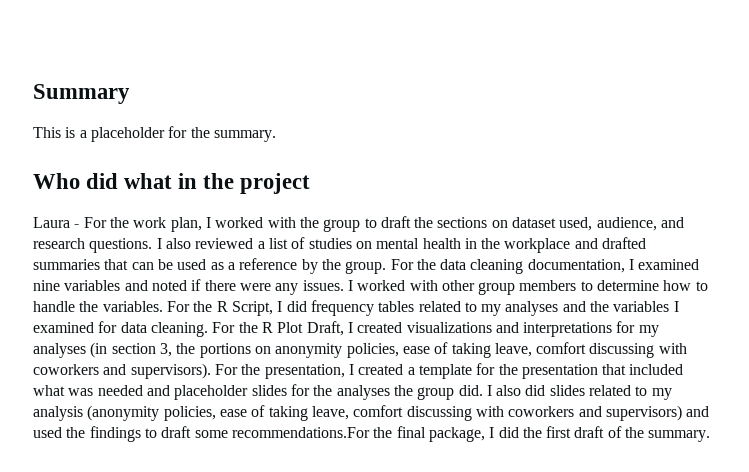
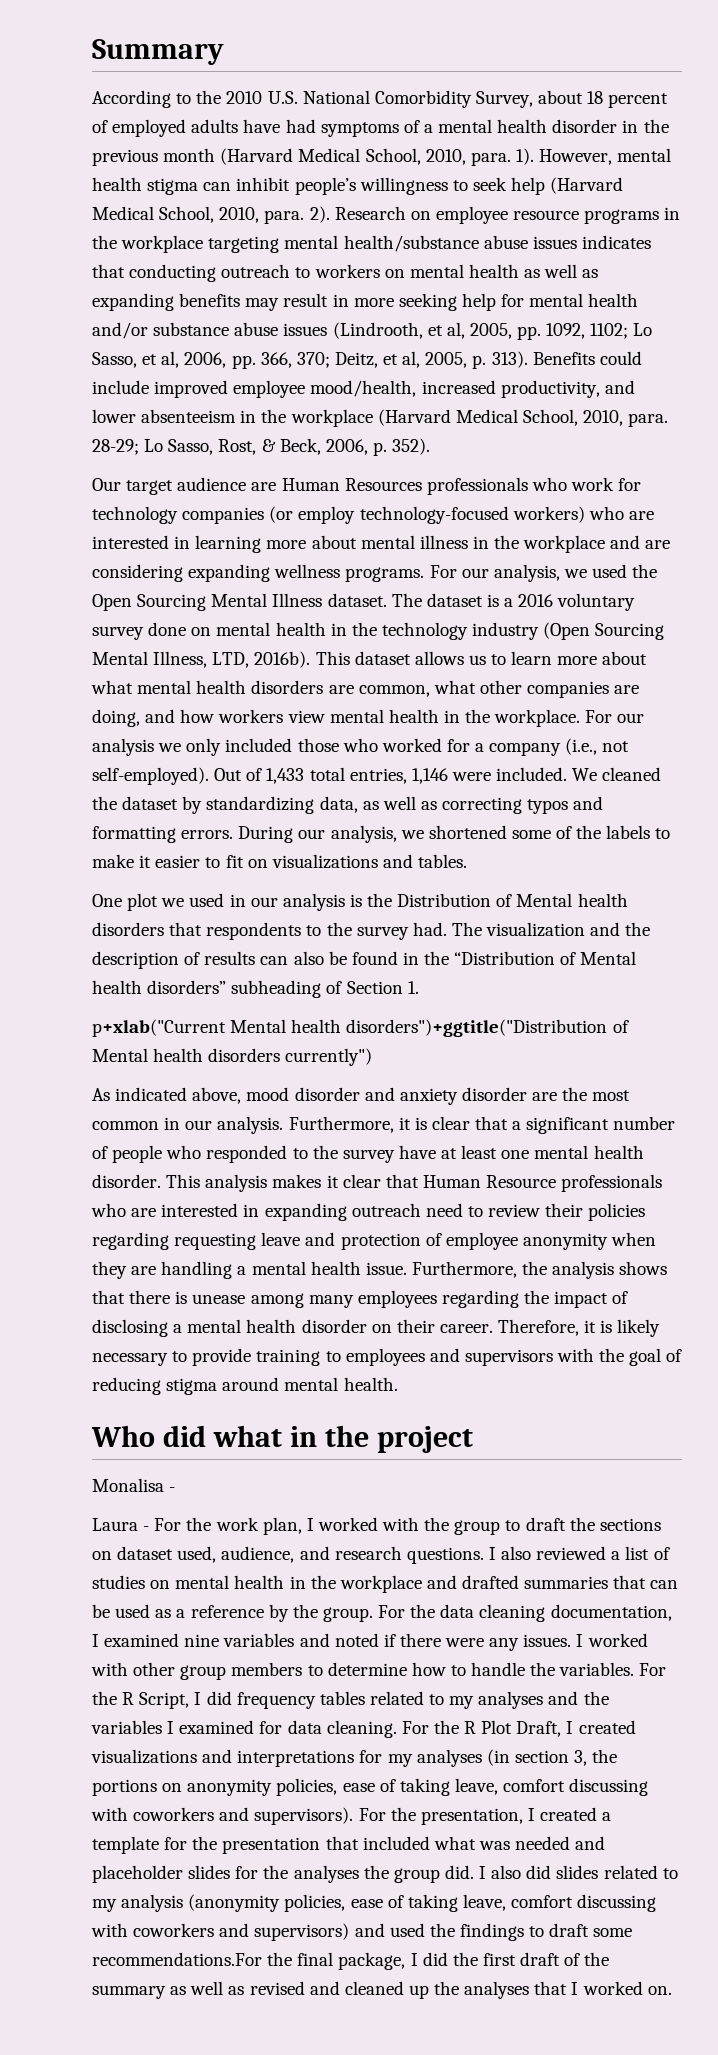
- This is a placeholder for the summary.
+ According to the 2010 U.S. National Comorbidity Survey, about 18 percent of employed adults have had symptoms of a mental health disorder in the previous month (Harvard Medical School, 2010, para. 1). However, mental health stigma can inhibit people’s willingness to seek help (Harvard Medical School, 2010, para. 2). Research on employee resource programs in the workplace targeting mental health/substance abuse issues indicates that conducting outreach to workers on mental health as well as expanding benefits may result in more seeking help for mental health and/or substance abuse issues (Lindrooth, et al, 2005, pp. 1092, 1102; Lo Sasso, et al, 2006, pp. 366, 370; Deitz, et al, 2005, p. 313). Benefits could include improved employee mood/health, increased productivity, and lower absenteeism in the workplace (Harvard Medical School, 2010, para. 28-29; Lo Sasso, Rost, & Beck, 2006, p. 352).
+ Our target audience are Human Resources professionals who work for technology companies (or employ technology-focused workers) who are interested in learning more about mental illness in the workplace and are considering expanding wellness programs. For our analysis, we used the Open Sourcing Mental Illness dataset. The dataset is a 2016 voluntary survey done on mental health in the technology industry (Open Sourcing Mental Illness, LTD, 2016b). This dataset allows us to learn more about what mental health disorders are common, what other companies are doing, and how workers view mental health in the workplace. For our analysis we only included those who worked for a company (i.e., not self-employed). Out of 1,433 total entries, 1,146 were included. We cleaned the dataset by standardizing data, as well as correcting typos and formatting errors. During our analysis, we shortened some of the labels to make it easier to fit on visualizations and tables.
+ One plot we used in our analysis is the Distribution of Mental health disorders that respondents to the survey had. The visualization and the description of results can also be found in the “Distribution of Mental health disorders” subheading of Section 1.
+ p+xlab("Current Mental health disorders")+ggtitle("Distribution of Mental health disorders currently")
+ As indicated above, mood disorder and anxiety disorder are the most common in our analysis. Furthermore, it is clear that a significant number of people who responded to the survey have at least one mental health disorder. This analysis makes it clear that Human Resource professionals who are interested in expanding outreach need to review their policies regarding requesting leave and protection of employee anonymity when they are handling a mental health issue. Furthermore, the analysis shows that there is unease among many employees regarding the impact of disclosing a mental health disorder on their career. Therefore, it is likely necessary to provide training to employees and supervisors with the goal of reducing stigma around mental health.
+ Monalisa -
- I also did slides related to my analysis (anonymity policies, ease of taking leave, comfort discussing with coworkers and supervisors) and used the findings to draft some recommendations.For the final package, I did the first draft of the summary.
+ I also did slides related to my analysis (anonymity policies, ease of taking leave, comfort discussing with coworkers and supervisors) and used the findings to draft some recommendations.For the final package, I did the first draft of the summary as well as revised and cleaned up the analyses that I worked on.

